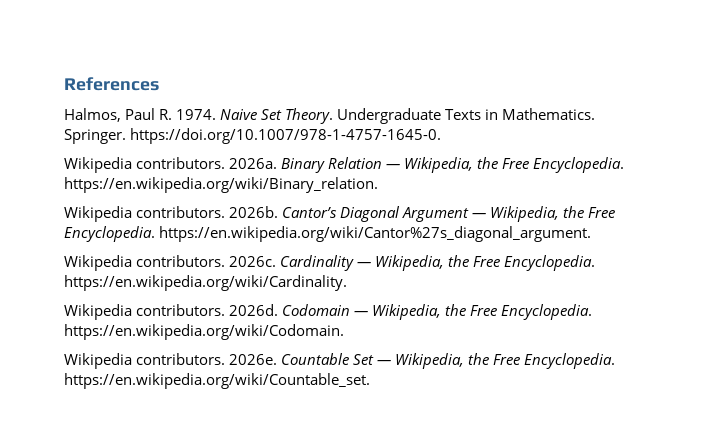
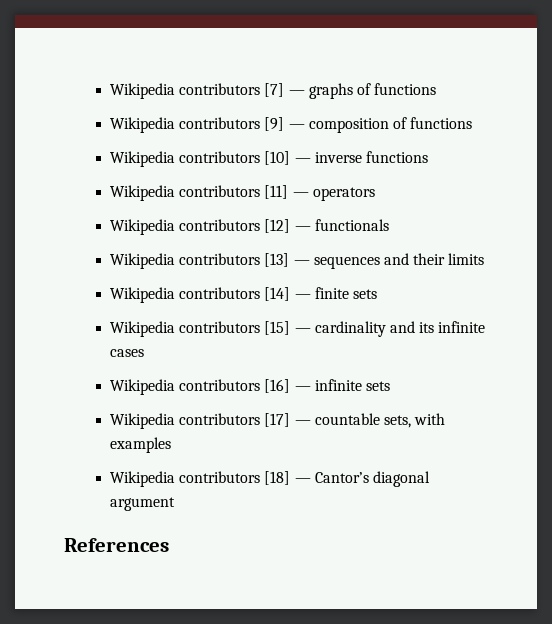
+ Wikipedia contributors [7] — graphs of functions
+ Wikipedia contributors [9] — composition of functions
+ Wikipedia contributors [10] — inverse functions
+ Wikipedia contributors [11] — operators
+ Wikipedia contributors [12] — functionals
+ Wikipedia contributors [13] — sequences and their limits
+ Wikipedia contributors [14] — finite sets
+ Wikipedia contributors [15] — cardinality and its infinite cases
+ Wikipedia contributors [16] — infinite sets
+ Wikipedia contributors [17] — countable sets, with examples
+ Wikipedia contributors [18] — Cantor’s diagonal argument
  References
- Halmos, Paul R. 1974. Naive Set Theory. Undergraduate Texts in Mathematics. Springer. https://doi.org/10.1007/978-1-4757-1645-0.
- Wikipedia contributors. 2026a. Binary Relation — Wikipedia, the Free Encyclopedia. https://en.wikipedia.org/wiki/Binary_relation.
- Wikipedia contributors. 2026b. Cantor’s Diagonal Argument — Wikipedia, the Free Encyclopedia. https://en.wikipedia.org/wiki/Cantor%27s_diagonal_argument.
- Wikipedia contributors. 2026c. Cardinality — Wikipedia, the Free Encyclopedia. https://en.wikipedia.org/wiki/Cardinality.
- Wikipedia contributors. 2026d. Codomain — Wikipedia, the Free Encyclopedia. https://en.wikipedia.org/wiki/Codomain.
- Wikipedia contributors. 2026e. Countable Set — Wikipedia, the Free Encyclopedia. https://en.wikipedia.org/wiki/Countable_set.

